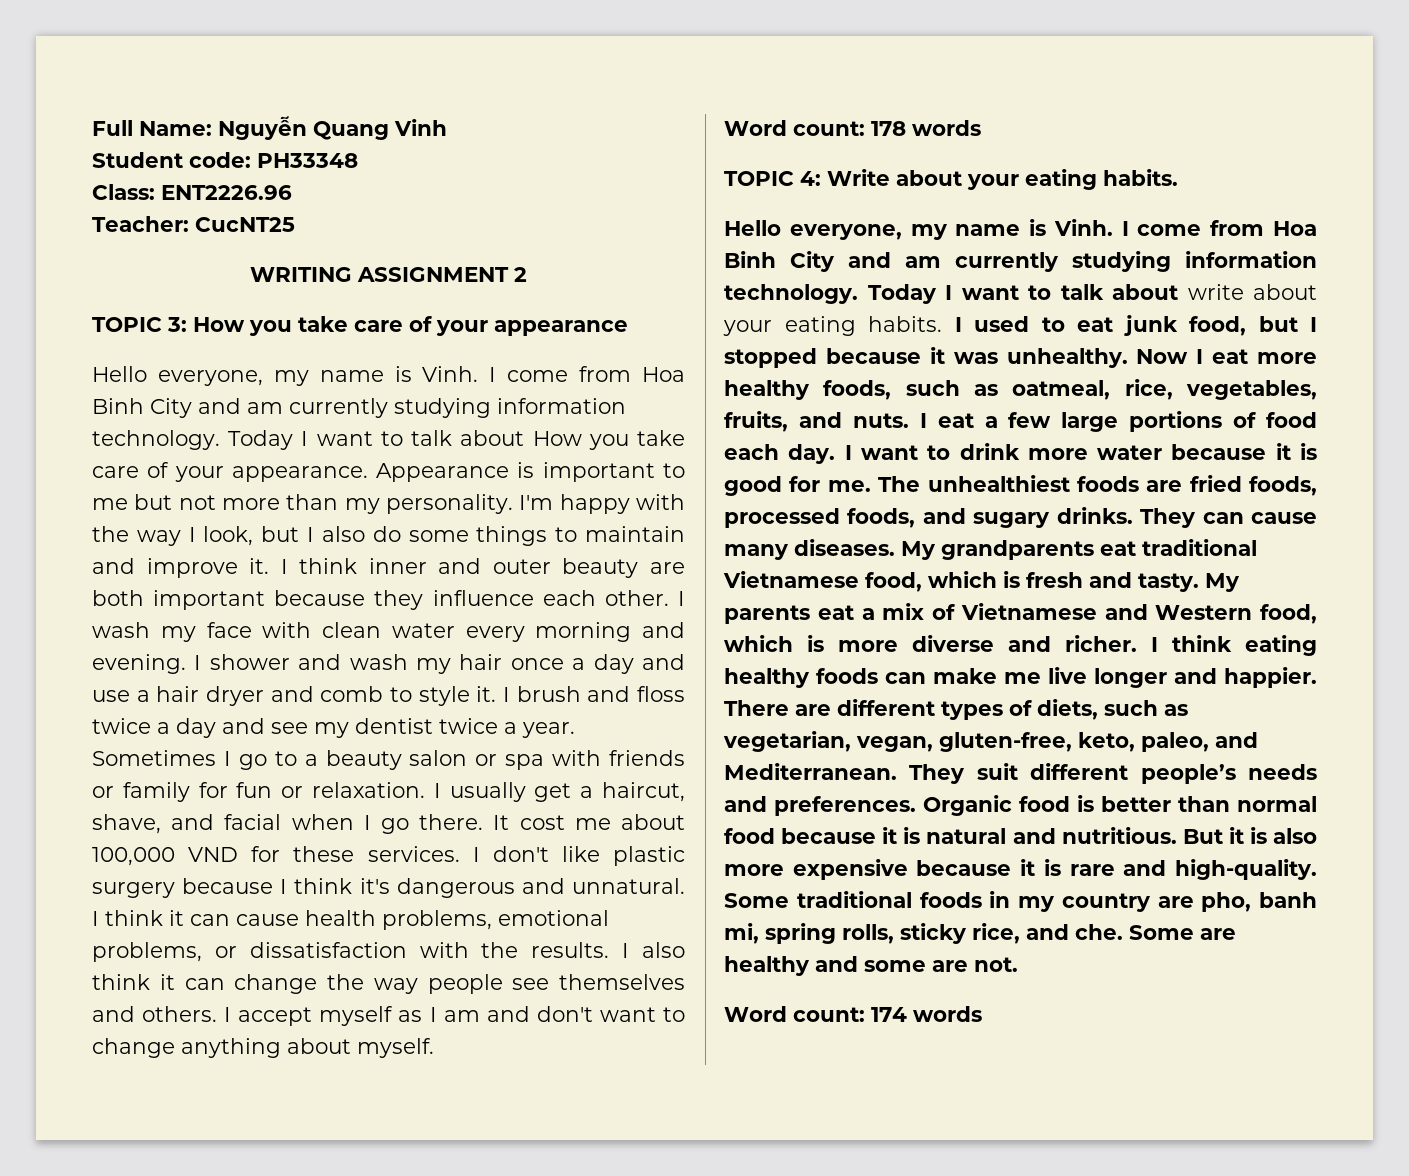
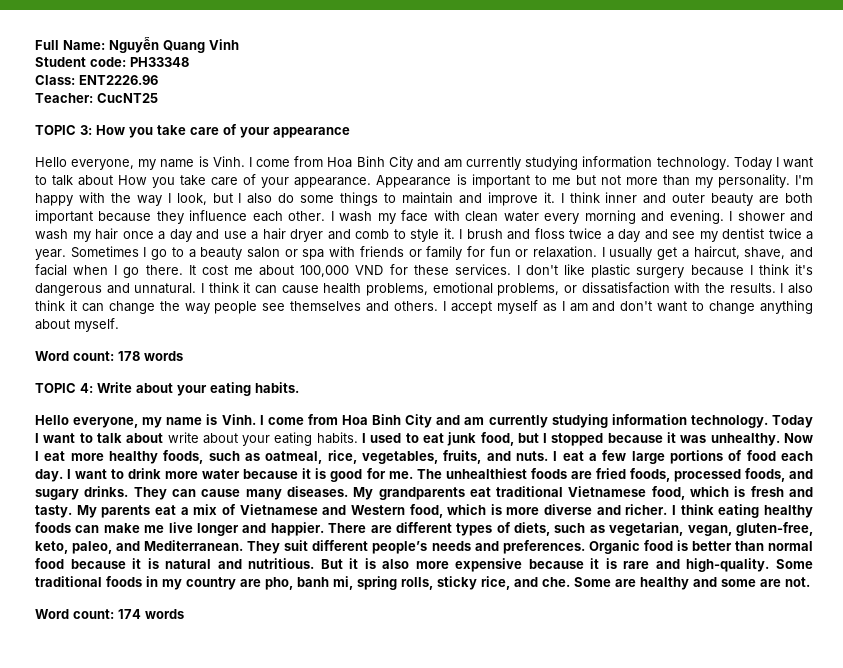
- WRITING ASSIGNMENT 2

